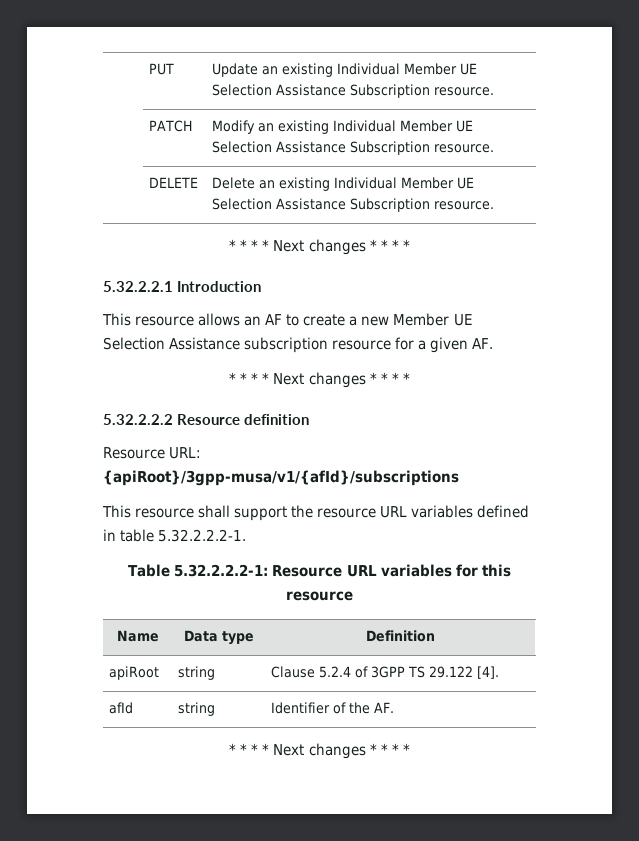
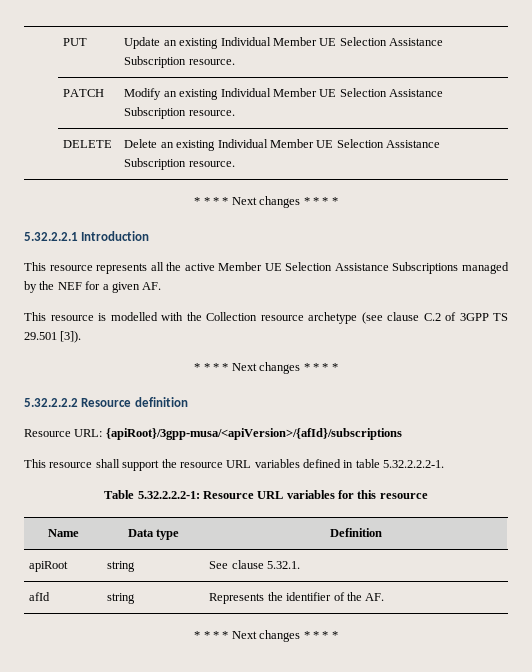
- This resource allows an AF to create a new Member UE Selection Assistance subscription resource for a given AF.
+ This resource represents all the active Member UE Selection Assistance Subscriptions managed by the NEF for a given AF.
+ This resource is modelled with the Collection resource archetype (see clause C.2 of 3GPP TS 29.501 [3]).
- Resource URL: {apiRoot}/3gpp-musa/v1/{afId}/subscriptions
+ Resource URL: {apiRoot}/3gpp-musa/<apiVersion>/{afId}/subscriptions
- apiRoot | string | Clause 5.2.4 of 3GPP TS 29.122 [4].
+ apiRoot | string | See clause 5.32.1.
- afId | string | Identifier of the AF.
+ afId | string | Represents the identifier of the AF.

